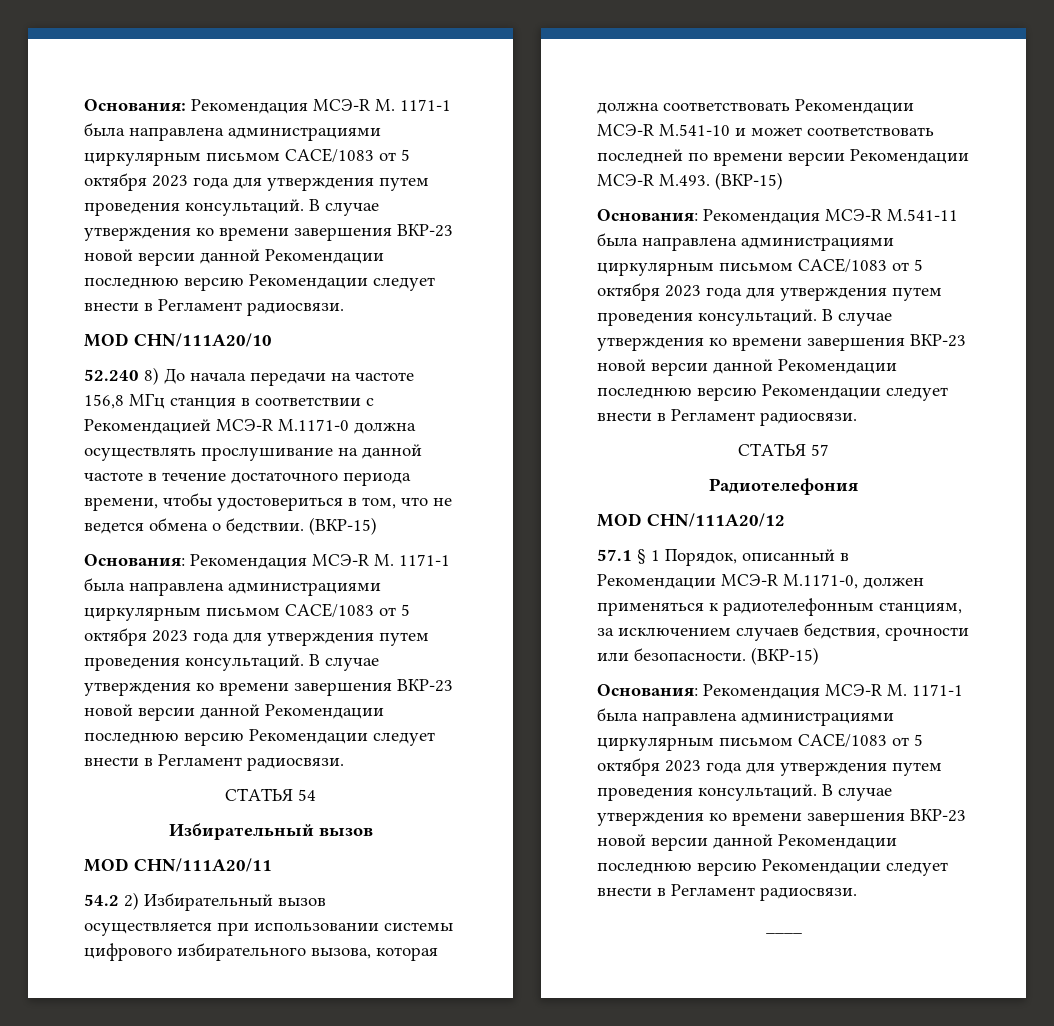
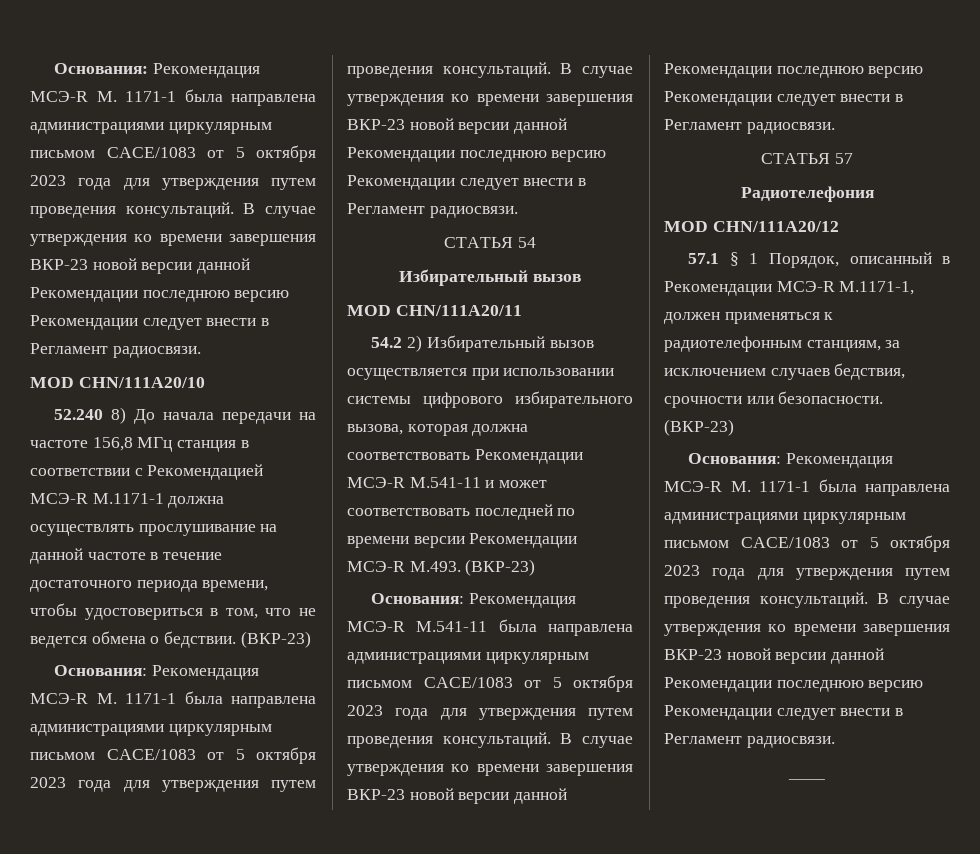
- 52.240 8) До начала передачи на частоте 156,8 МГц станция в соответствии с Рекомендацией МСЭ-R М.1171-0 должна осуществлять прослушивание на данной частоте в течение достаточного периода времени, чтобы удостовериться в том, что не ведется обмена о бедствии. (ВКР-15)
+ 52.240 8) До начала передачи на частоте 156,8 МГц станция в соответствии с Рекомендацией МСЭ-R М.1171-1 должна осуществлять прослушивание на данной частоте в течение достаточного периода времени, чтобы удостовериться в том, что не ведется обмена о бедствии. (ВКР-23)
- 54.2 2) Избирательный вызов осуществляется при использовании системы цифрового избирательного вызова, которая должна соответствовать Рекомендации МСЭ-R М.541-10 и может соответствовать последней по времени версии Рекомендации МСЭ-R М.493. (ВКР-15)
+ 54.2 2) Избирательный вызов осуществляется при использовании системы цифрового избирательного вызова, которая должна соответствовать Рекомендации МСЭ-R М.541-11 и может соответствовать последней по времени версии Рекомендации МСЭ-R М.493. (ВКР-23)
- 57.1 § 1 Порядок, описанный в Рекомендации МСЭ-R М.1171-0, должен применяться к радиотелефонным станциям, за исключением случаев бедствия, срочности или безопасности. (ВКР-15)
+ 57.1 § 1 Порядок, описанный в Рекомендации МСЭ-R М.1171-1, должен применяться к радиотелефонным станциям, за исключением случаев бедствия, срочности или безопасности. (ВКР-23)

